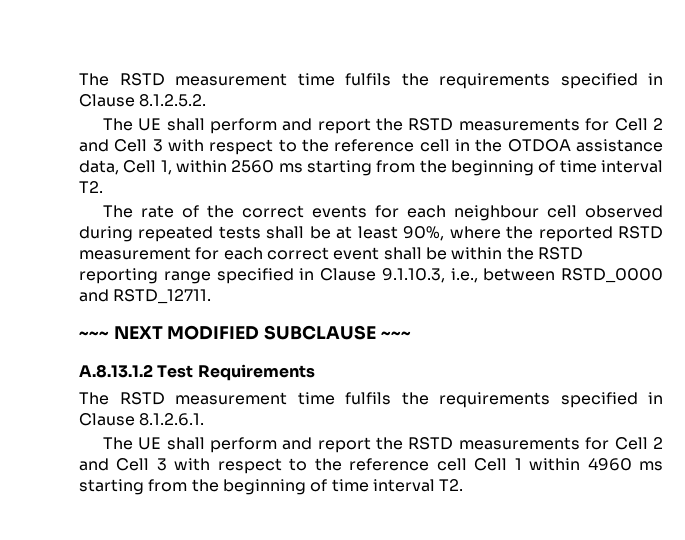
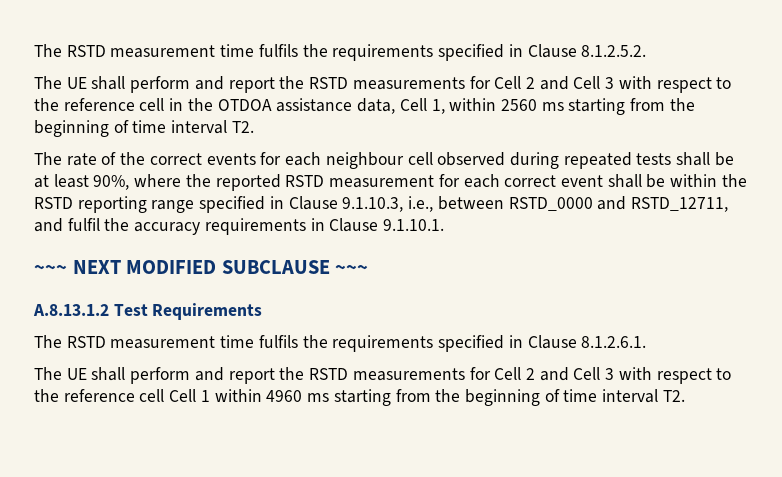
- The rate of the correct events for each neighbour cell observed during repeated tests shall be at least 90%, where the reported RSTD measurement for each correct event shall be within the RSTD reporting range specified in Clause 9.1.10.3, i.e., between RSTD_0000 and RSTD_12711.
+ The rate of the correct events for each neighbour cell observed during repeated tests shall be at least 90%, where the reported RSTD measurement for each correct event shall be within the RSTD reporting range specified in Clause 9.1.10.3, i.e., between RSTD_0000 and RSTD_12711, and fulfil the accuracy requirements in Clause 9.1.10.1.

